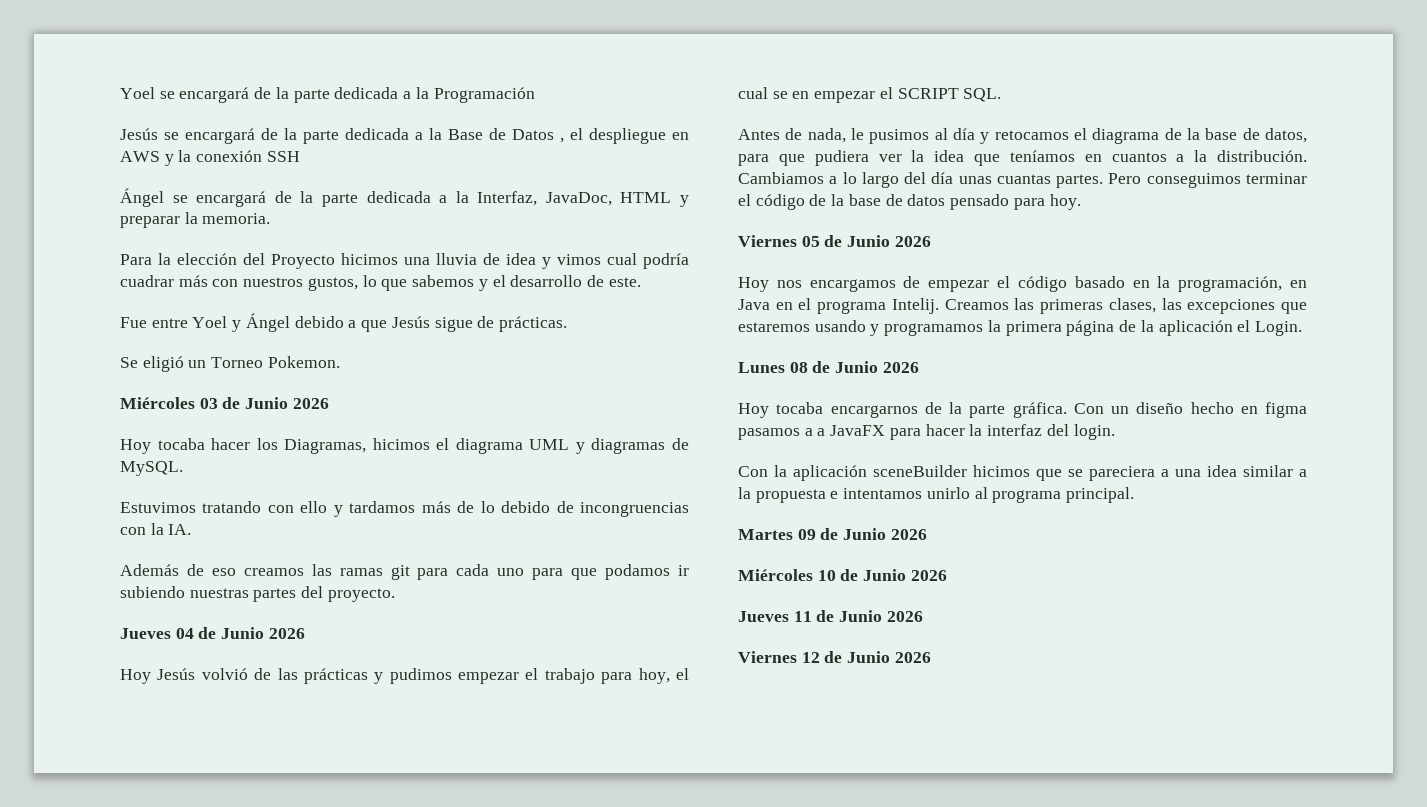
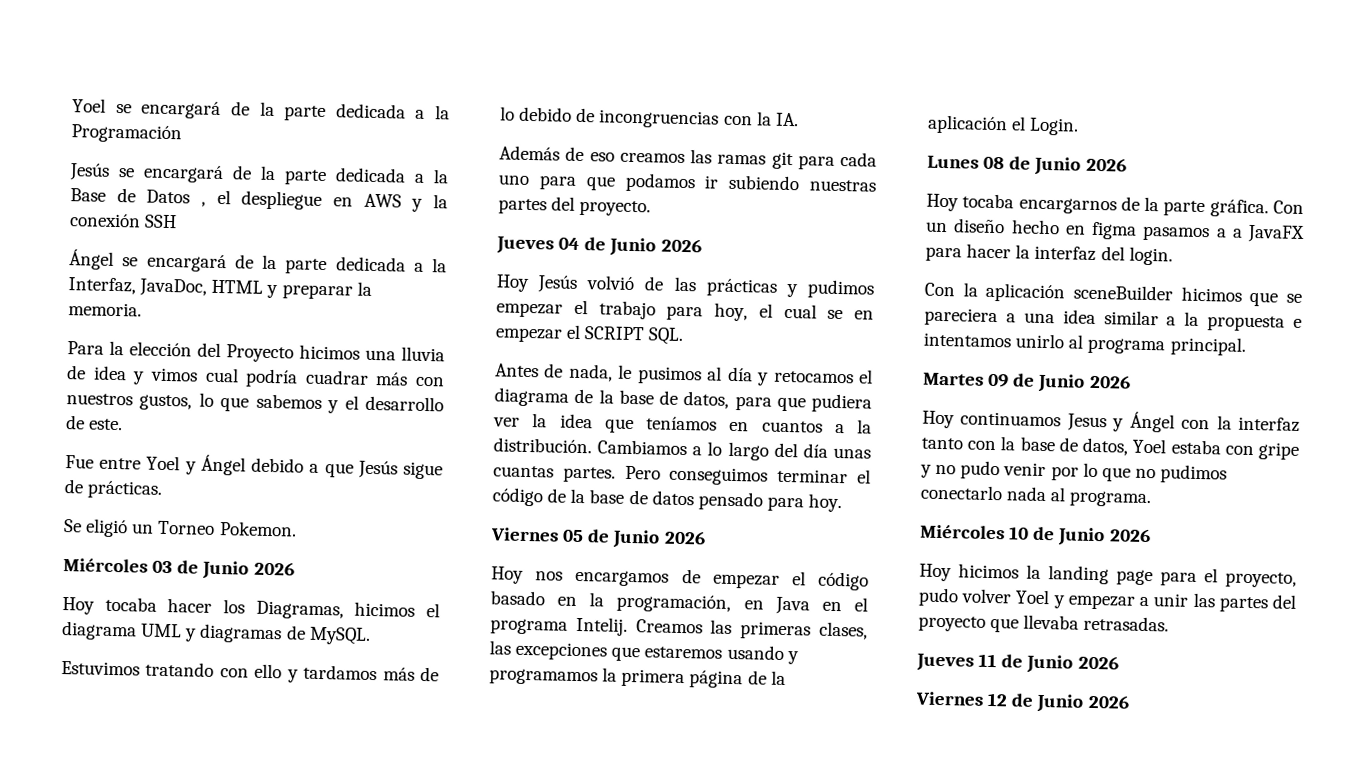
+ Hoy continuamos Jesus y Ángel con la interfaz tanto con la base de datos, Yoel estaba con gripe y no pudo venir por lo que no pudimos conectarlo nada al programa.
+ Hoy hicimos la landing page para el proyecto, pudo volver Yoel y empezar a unir las partes del proyecto que llevaba retrasadas.

